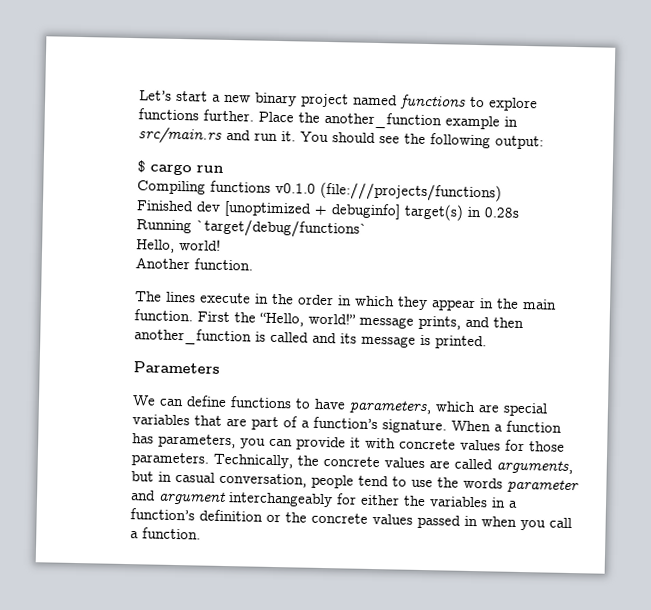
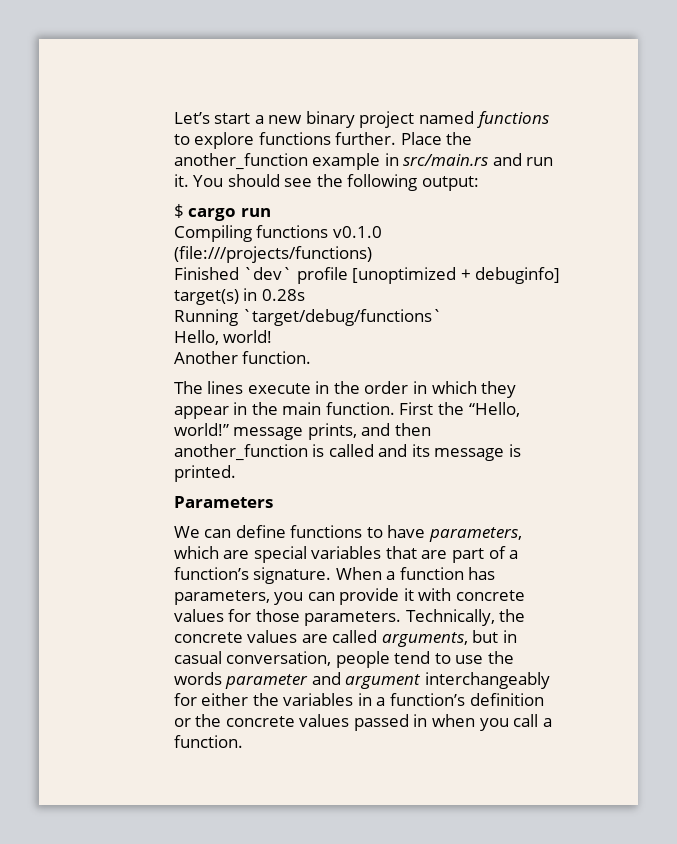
- Finished dev [unoptimized + debuginfo] target(s) in 0.28s
+ Finished `dev` profile [unoptimized + debuginfo] target(s) in 0.28s

